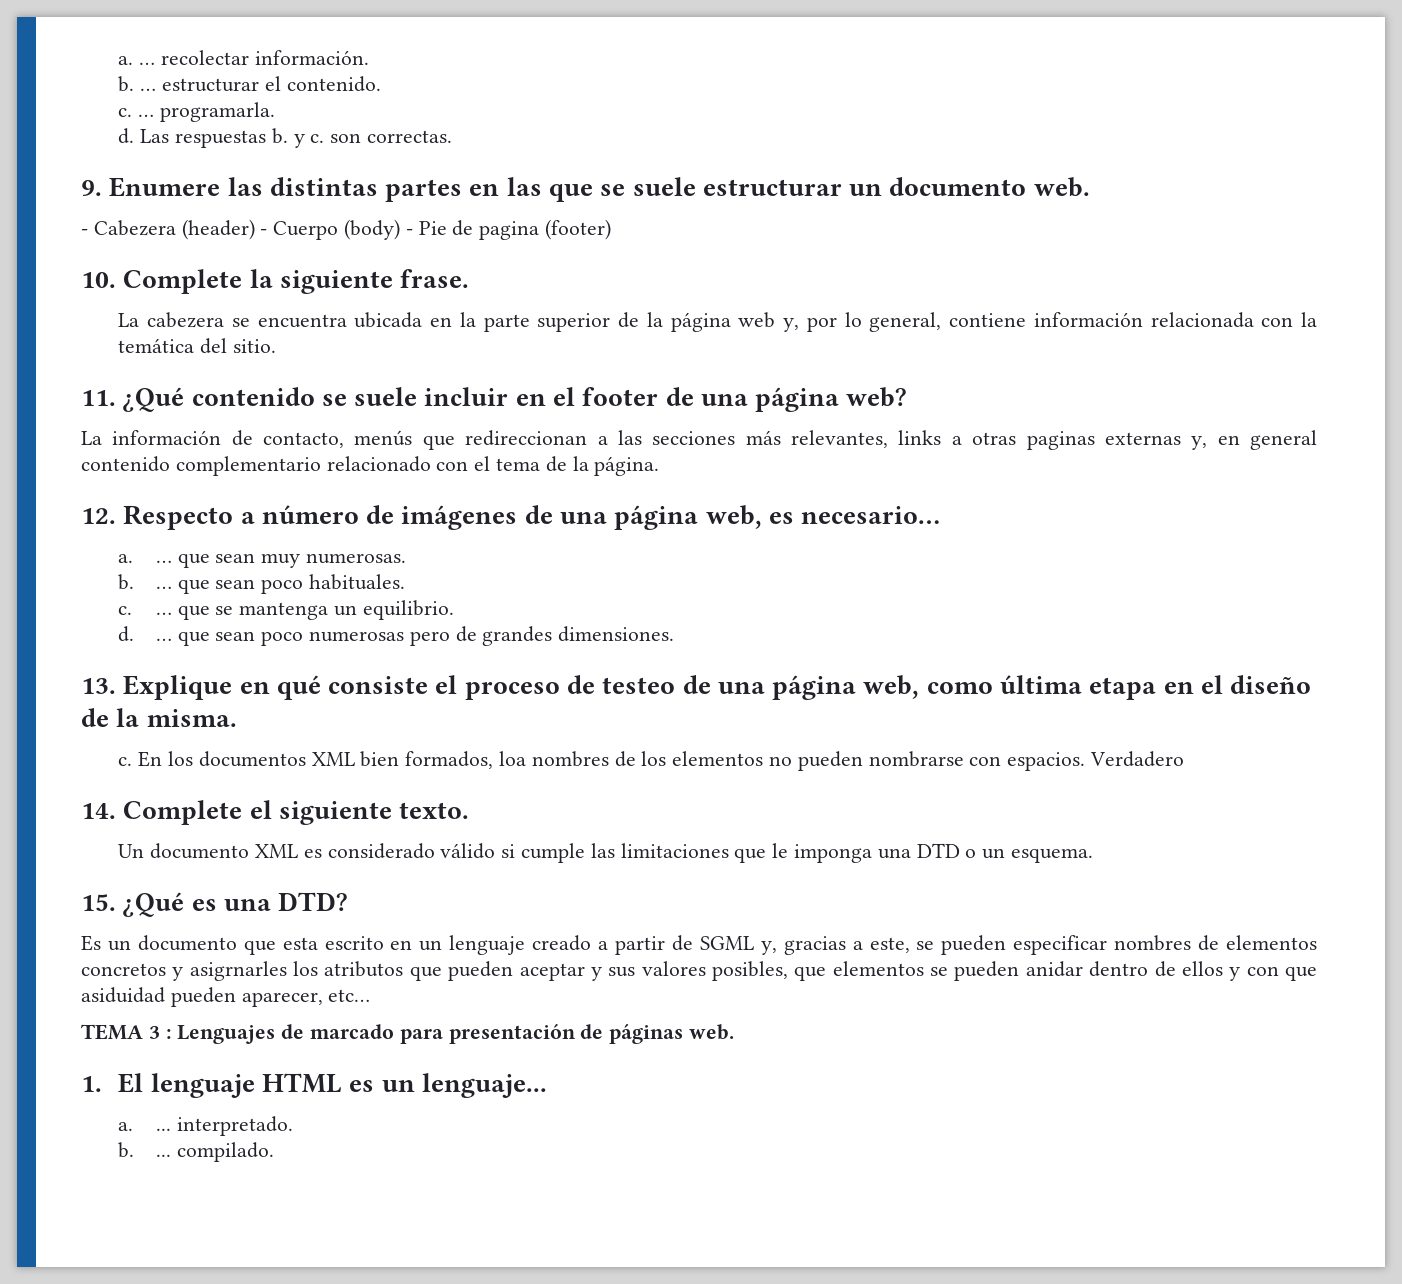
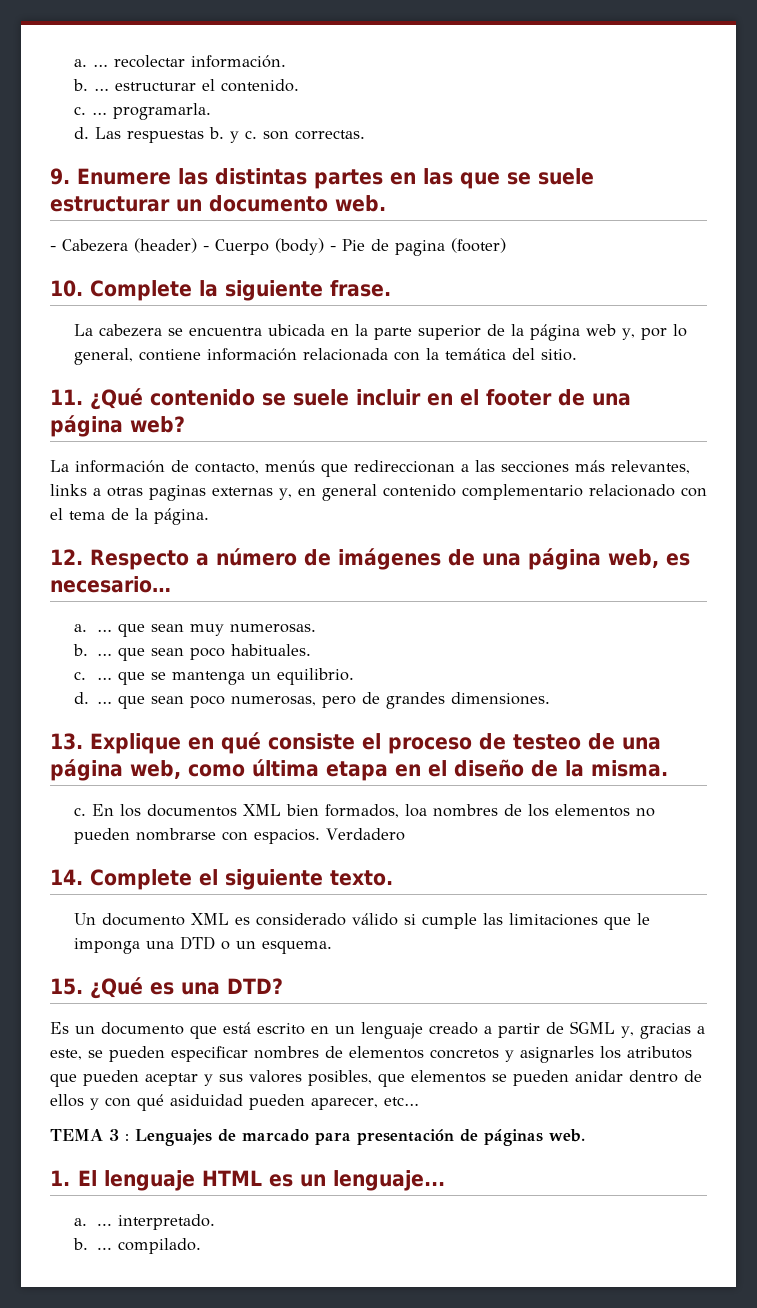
- … que sean poco numerosas pero de grandes dimensiones.
+ … que sean poco numerosas, pero de grandes dimensiones.
- Es un documento que esta escrito en un lenguaje creado a partir de SGML y, gracias a este, se pueden especificar nombres de elementos concretos y asigrnarles los atributos que pueden aceptar y sus valores posibles, que elementos se pueden anidar dentro de ellos y con que asiduidad pueden aparecer, etc…
+ Es un documento que está escrito en un lenguaje creado a partir de SGML y, gracias a este, se pueden especificar nombres de elementos concretos y asignarles los atributos que pueden aceptar y sus valores posibles, que elementos se pueden anidar dentro de ellos y con qué asiduidad pueden aparecer, etc…

